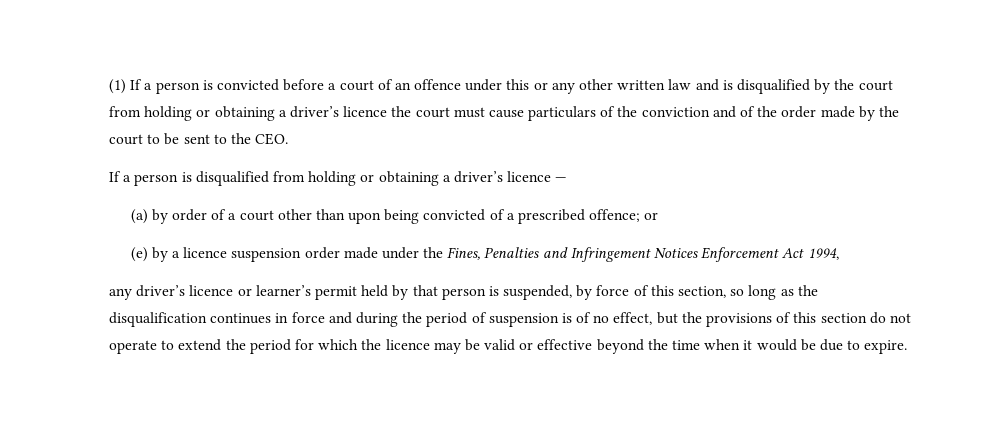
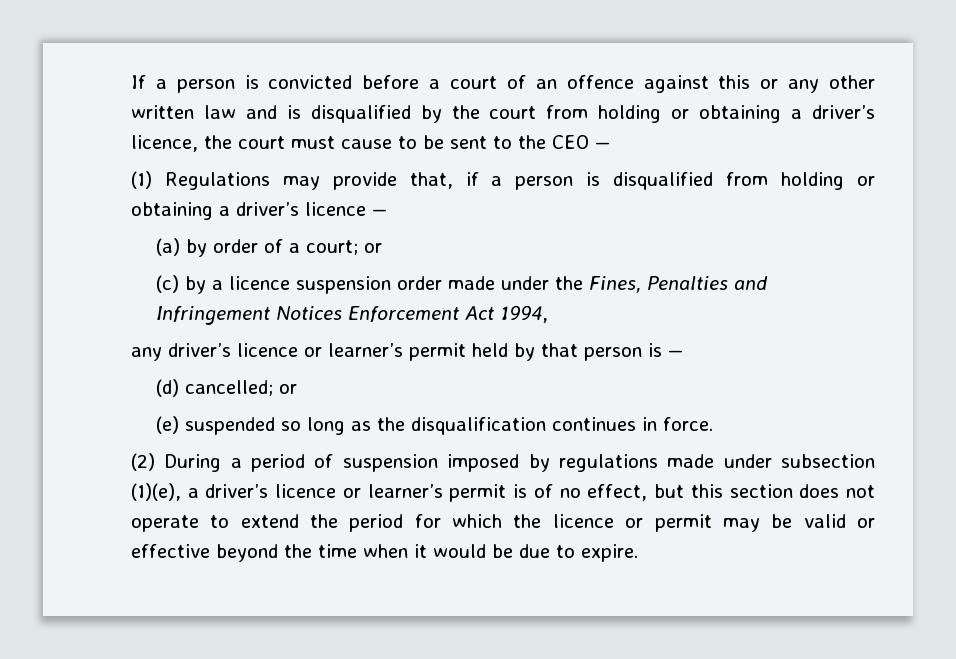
- (1) If a person is convicted before a court of an offence under this or any other written law and is disqualified by the court from holding or obtaining a driver’s licence the court must cause particulars of the conviction and of the order made by the court to be sent to the CEO.
- If a person is disqualified from holding or obtaining a driver’s licence —
+ If a person is convicted before a court of an offence against this or any other written law and is disqualified by the court from holding or obtaining a driver’s licence, the court must cause to be sent to the CEO —
+ (1) Regulations may provide that, if a person is disqualified from holding or obtaining a driver’s licence —
- (a) by order of a court other than upon being convicted of a prescribed offence; or
- (e) by a licence suspension order made under the Fines, Penalties and Infringement Notices Enforcement Act 1994,
+ (a) by order of a court; or
+ (c) by a licence suspension order made under the Fines, Penalties and Infringement Notices Enforcement Act 1994,
- any driver’s licence or learner’s permit held by that person is suspended, by force of this section, so long as the disqualification continues in force and during the period of suspension is of no effect, but the provisions of this section do not operate to extend the period for which the licence may be valid or effective beyond the time when it would be due to expire.
+ any driver’s licence or learner’s permit held by that person is —
+ (d) cancelled; or
+ (e) suspended so long as the disqualification continues in force.
+ (2) During a period of suspension imposed by regulations made under subsection (1)(e), a driver’s licence or learner’s permit is of no effect, but this section does not operate to extend the period for which the licence or permit may be valid or effective beyond the time when it would be due to expire.

